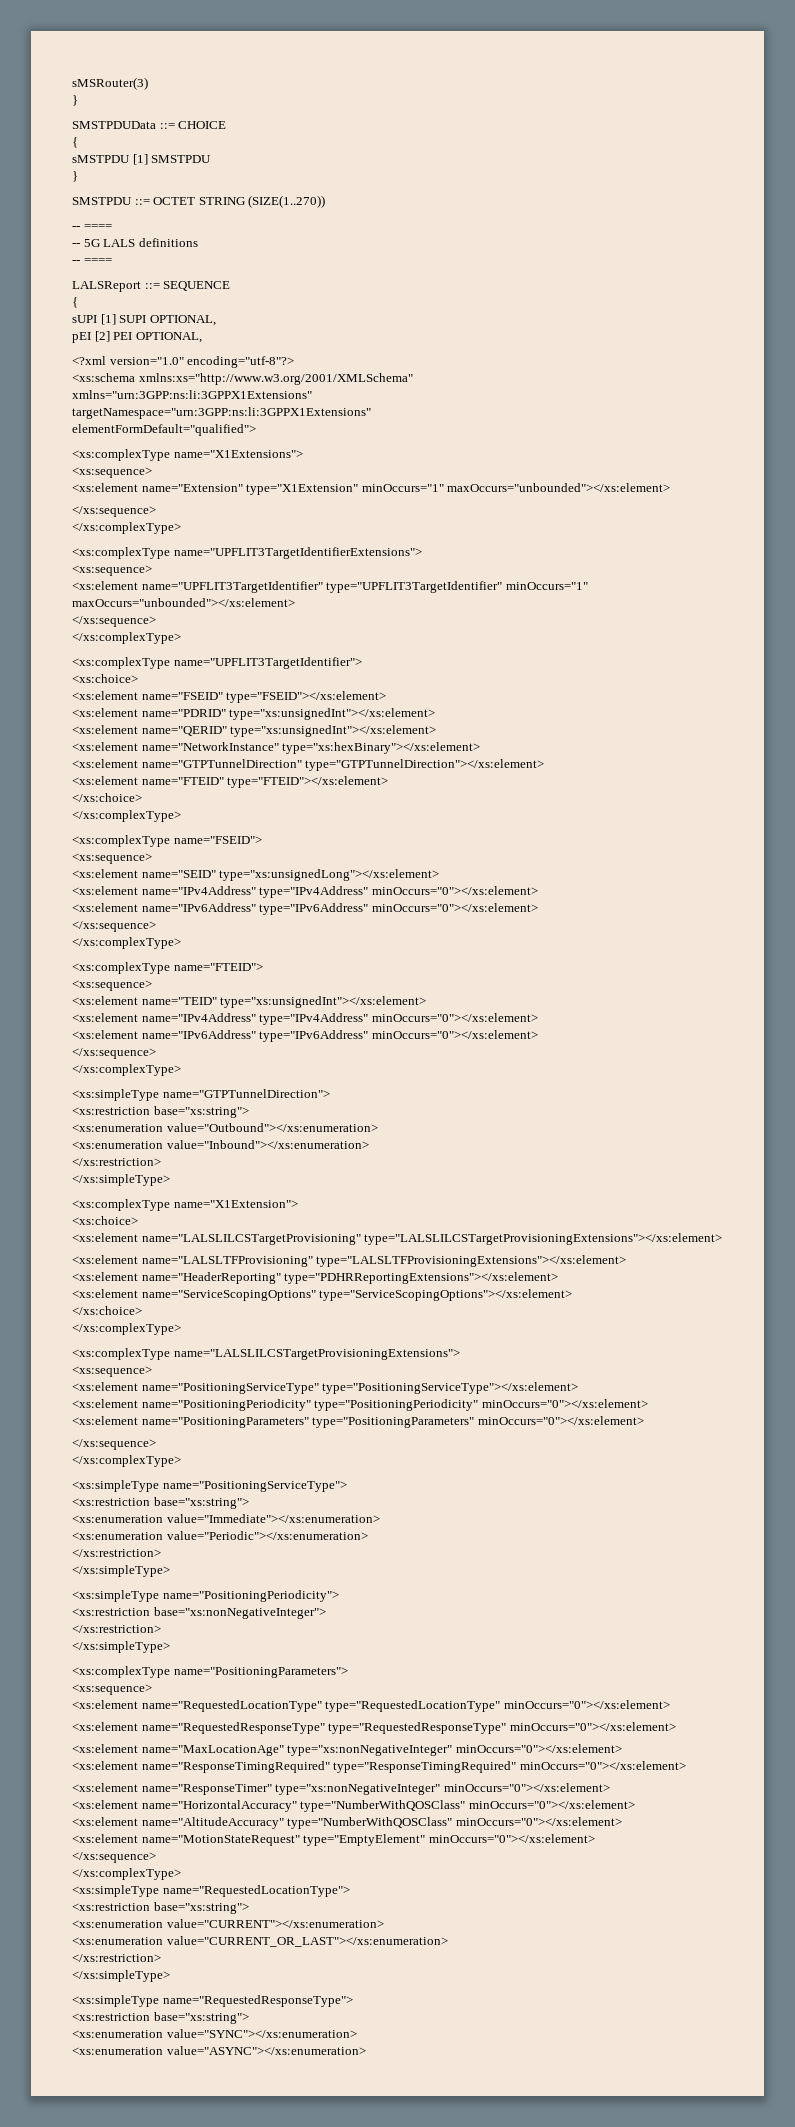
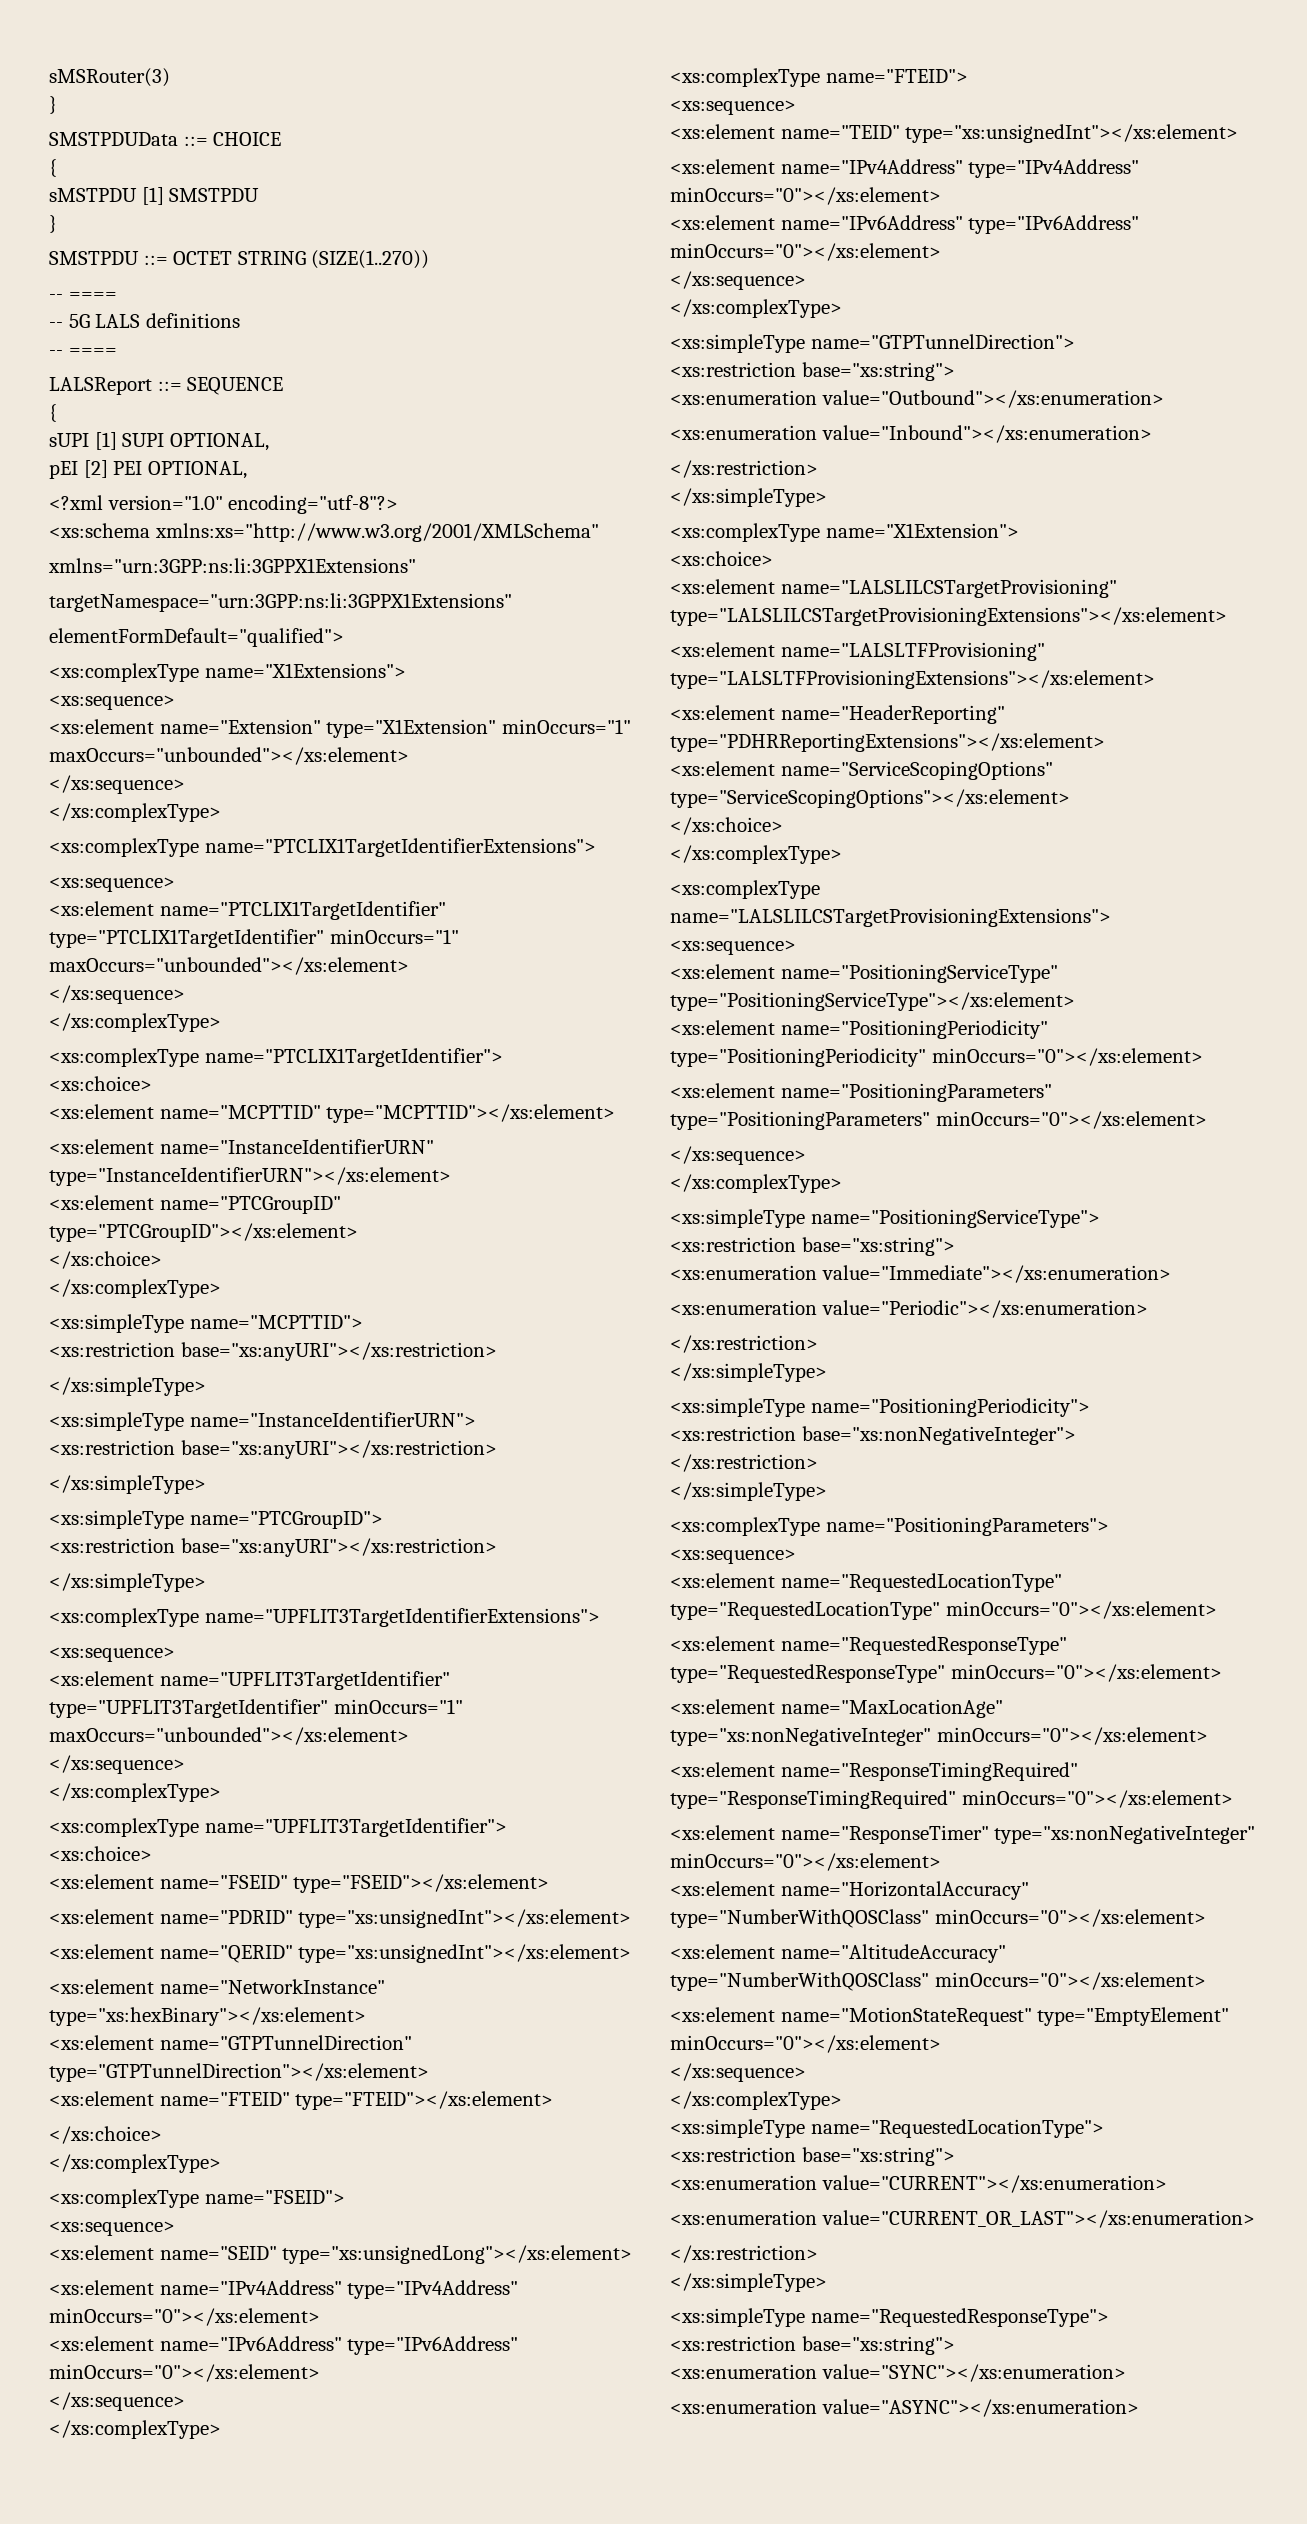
+ <xs:complexType name="PTCLIX1TargetIdentifierExtensions">
+ <xs:sequence>
+ <xs:element name="PTCLIX1TargetIdentifier" type="PTCLIX1TargetIdentifier" minOccurs="1" maxOccurs="unbounded"></xs:element>
+ </xs:sequence>
+ </xs:complexType>
+ <xs:complexType name="PTCLIX1TargetIdentifier">
+ <xs:choice>
+ <xs:element name="MCPTTID" type="MCPTTID"></xs:element>
+ <xs:element name="InstanceIdentifierURN" type="InstanceIdentifierURN"></xs:element>
+ <xs:element name="PTCGroupID" type="PTCGroupID"></xs:element>
+ </xs:choice>
+ </xs:complexType>
+ <xs:simpleType name="MCPTTID">
+ <xs:restriction base="xs:anyURI"></xs:restriction>
+ </xs:simpleType>
+ <xs:simpleType name="InstanceIdentifierURN">
+ <xs:restriction base="xs:anyURI"></xs:restriction>
+ </xs:simpleType>
+ <xs:simpleType name="PTCGroupID">
+ <xs:restriction base="xs:anyURI"></xs:restriction>
+ </xs:simpleType>

